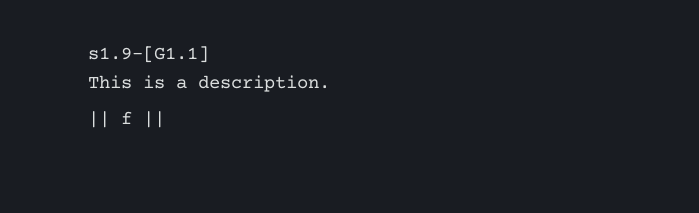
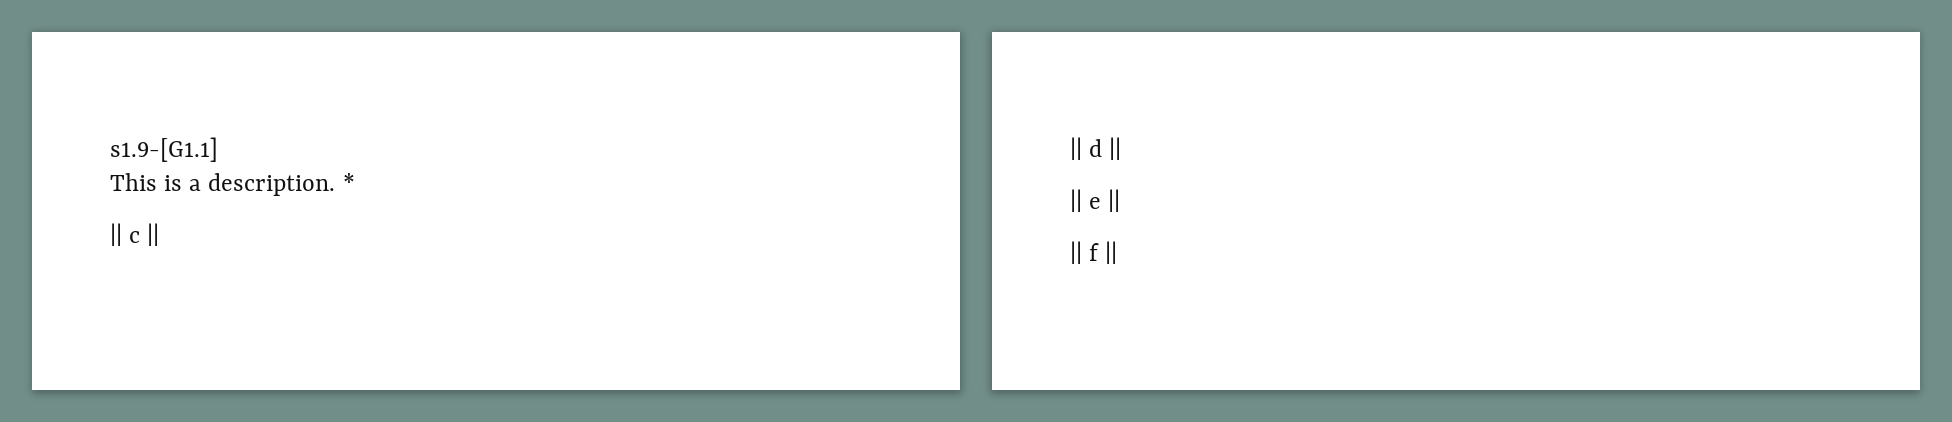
+ *
+ || c ||
+ || d ||
+ || e ||

